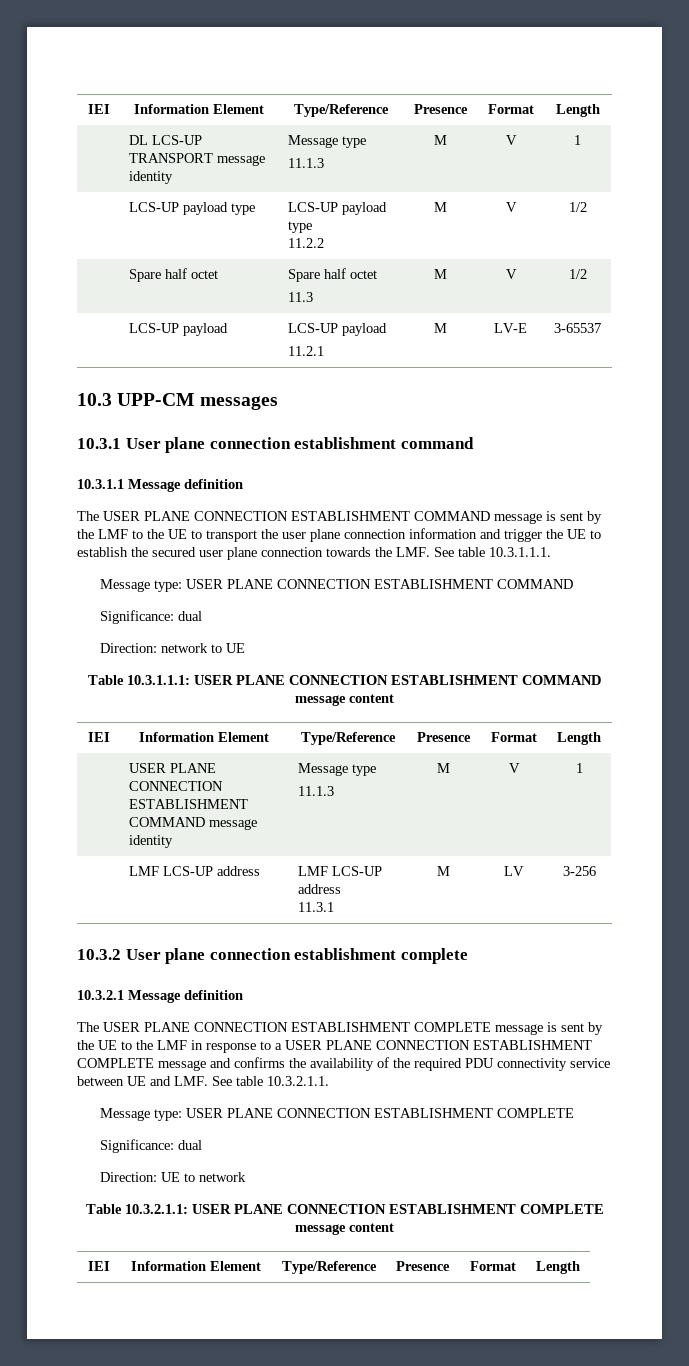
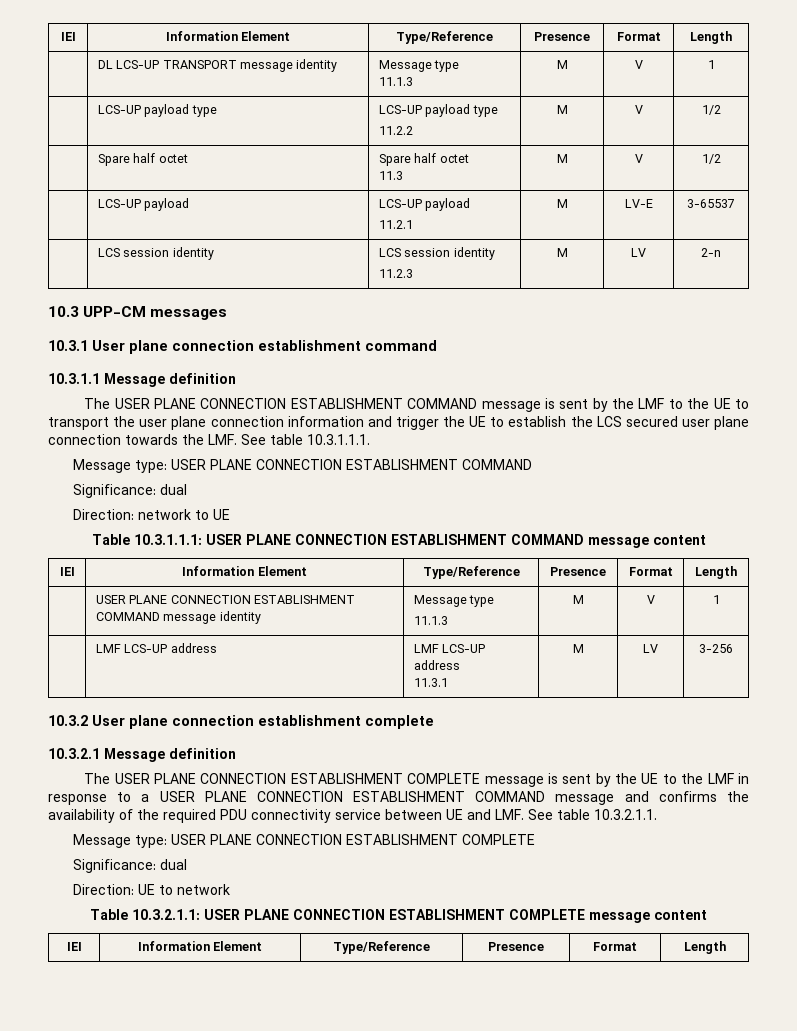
+ | LCS session identity | LCS session identity
+ 11.2.3 | M | LV | 2-n
- The USER PLANE CONNECTION ESTABLISHMENT COMMAND message is sent by the LMF to the UE to transport the user plane connection information and trigger the UE to establish the secured user plane connection towards the LMF. See table 10.3.1.1.1.
+ The USER PLANE CONNECTION ESTABLISHMENT COMMAND message is sent by the LMF to the UE to transport the user plane connection information and trigger the UE to establish the LCS secured user plane connection towards the LMF. See table 10.3.1.1.1.
- The USER PLANE CONNECTION ESTABLISHMENT COMPLETE message is sent by the UE to the LMF in response to a USER PLANE CONNECTION ESTABLISHMENT COMPLETE message and confirms the availability of the required PDU connectivity service between UE and LMF. See table 10.3.2.1.1.
+ The USER PLANE CONNECTION ESTABLISHMENT COMPLETE message is sent by the UE to the LMF in response to a USER PLANE CONNECTION ESTABLISHMENT COMMAND message and confirms the availability of the required PDU connectivity service between UE and LMF. See table 10.3.2.1.1.

